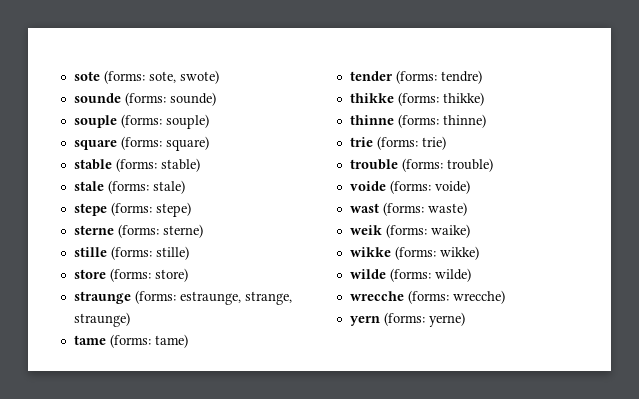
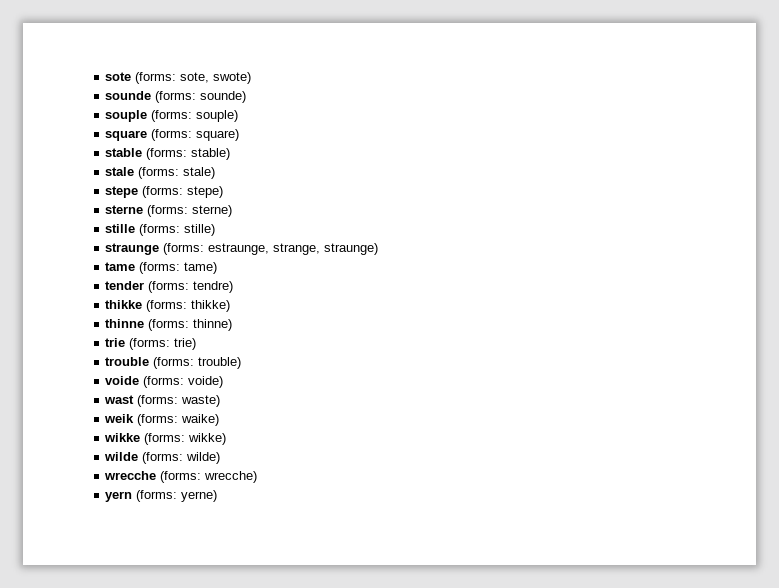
- store (forms: store)

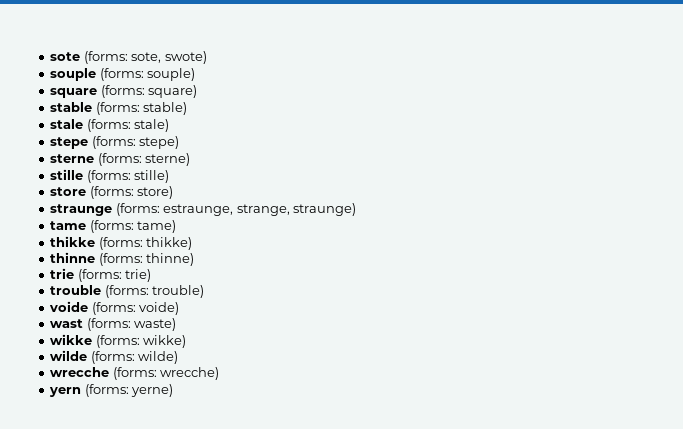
- sounde (forms: sounde)
+ store (forms: store)
- tender (forms: tendre)
- weik (forms: waike)

